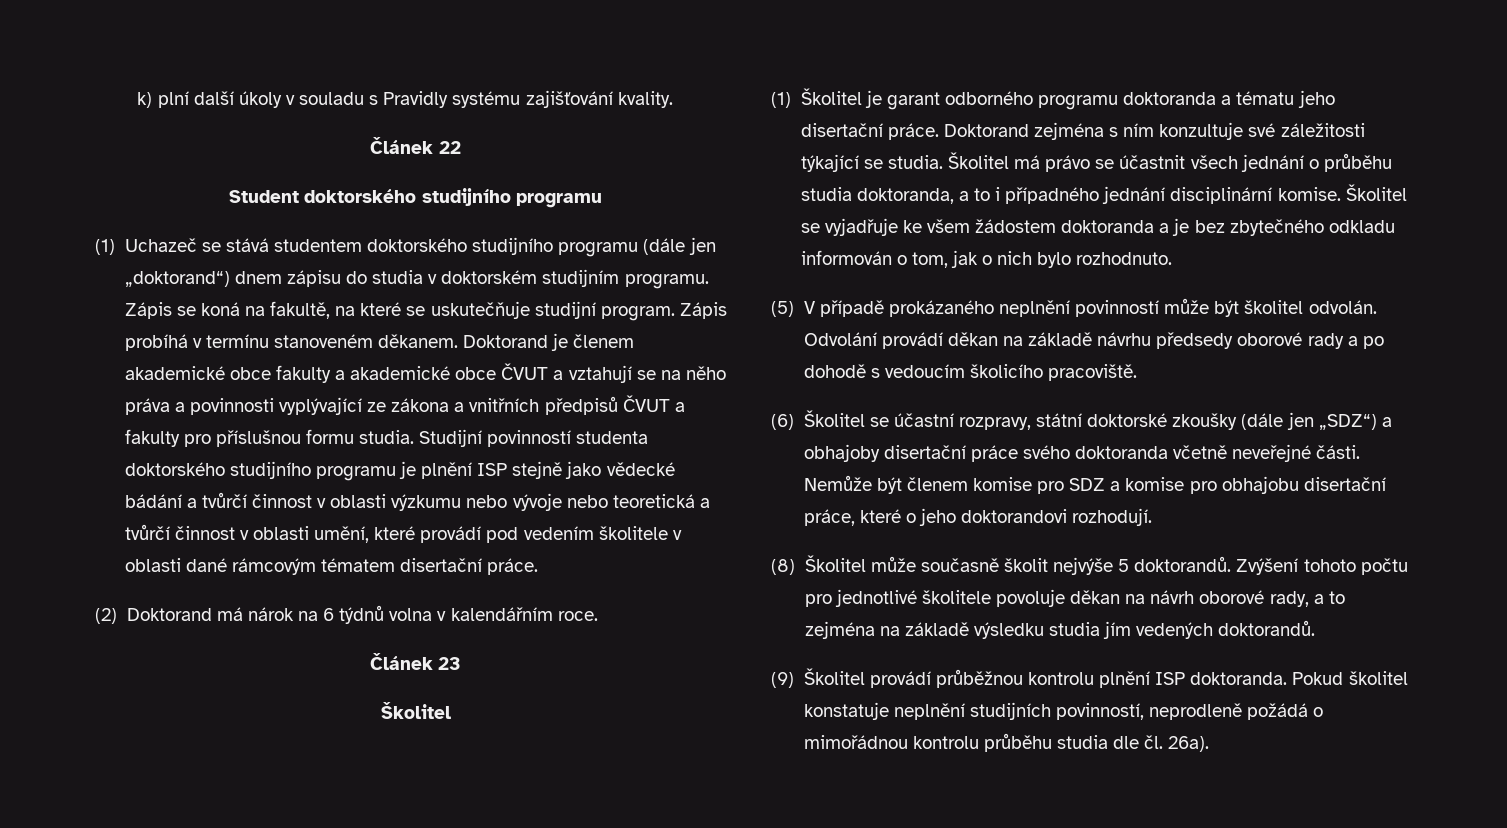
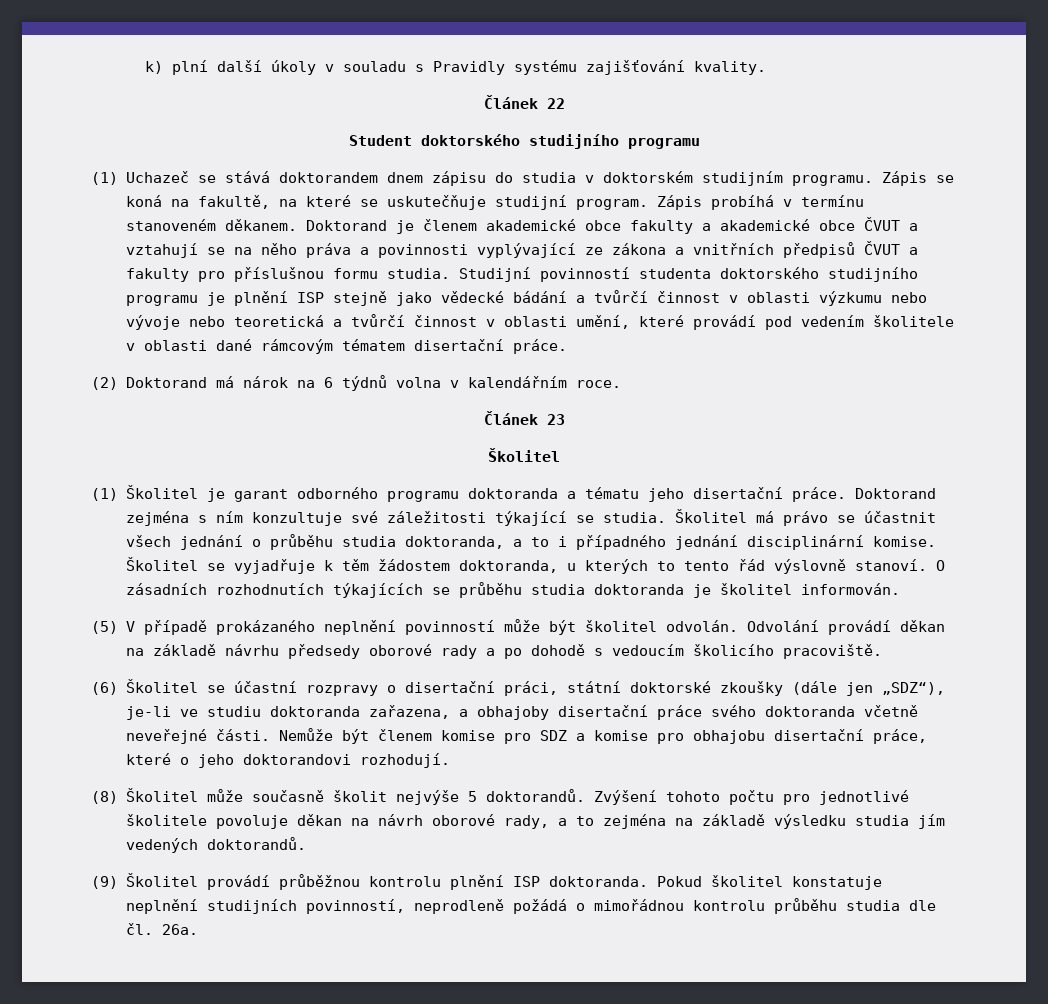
- (1) Uchazeč se stává studentem doktorského studijního programu (dále jen „doktorand“) dnem zápisu do studia v doktorském studijním programu.
+ (1) Uchazeč se stává doktorandem dnem zápisu do studia v doktorském studijním programu.
- Školitel se vyjadřuje ke všem žádostem doktoranda a je bez zbytečného odkladu informován o tom, jak o nich bylo rozhodnuto.
+ Školitel se vyjadřuje k těm žádostem doktoranda, u kterých to tento řád výslovně stanoví. O zásadních rozhodnutích týkajících se průběhu studia doktoranda je školitel informován.
- (6) Školitel se účastní rozpravy, státní doktorské zkoušky (dále jen „SDZ“) a obhajoby disertační práce svého doktoranda včetně neveřejné části.
+ (6) Školitel se účastní rozpravy o disertační práci, státní doktorské zkoušky (dále jen „SDZ“), je-li ve studiu doktoranda zařazena, a obhajoby disertační práce svého doktoranda včetně neveřejné části.
- Pokud školitel konstatuje neplnění studijních povinností, neprodleně požádá o mimořádnou kontrolu průběhu studia dle čl. 26a).
+ Pokud školitel konstatuje neplnění studijních povinností, neprodleně požádá o mimořádnou kontrolu průběhu studia dle čl. 26a.

